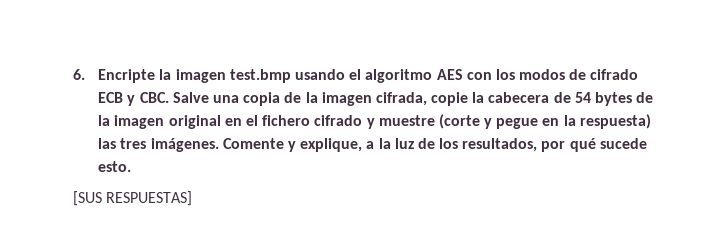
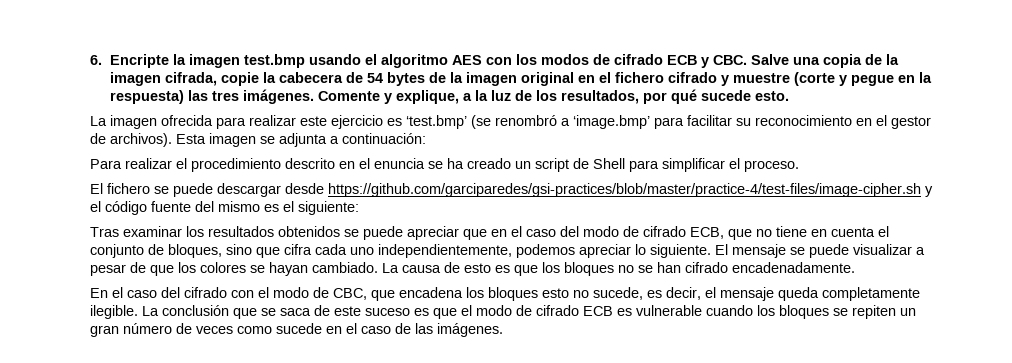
- [SUS RESPUESTAS]
+ La imagen ofrecida para realizar este ejercicio es ‘test.bmp’ (se renombró a ‘image.bmp’ para facilitar su reconocimiento en el gestor de archivos). Esta imagen se adjunta a continuación:
+ Para realizar el procedimiento descrito en el enuncia se ha creado un script de Shell para simplificar el proceso.
+ El fichero se puede descargar desde https://github.com/garciparedes/gsi-practices/blob/master/practice-4/test-files/image-cipher.sh y el código fuente del mismo es el siguiente:
+ Tras examinar los resultados obtenidos se puede apreciar que en el caso del modo de cifrado ECB, que no tiene en cuenta el conjunto de bloques, sino que cifra cada uno independientemente, podemos apreciar lo siguiente. El mensaje se puede visualizar a pesar de que los colores se hayan cambiado. La causa de esto es que los bloques no se han cifrado encadenadamente.
+ En el caso del cifrado con el modo de CBC, que encadena los bloques esto no sucede, es decir, el mensaje queda completamente ilegible. La conclusión que se saca de este suceso es que el modo de cifrado ECB es vulnerable cuando los bloques se repiten un gran número de veces como sucede en el caso de las imágenes.

